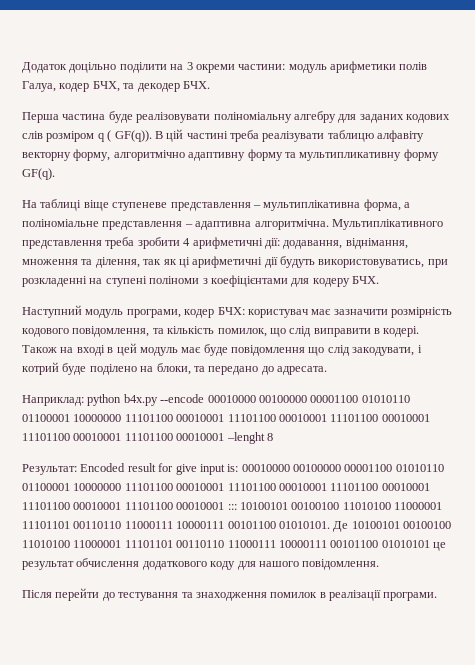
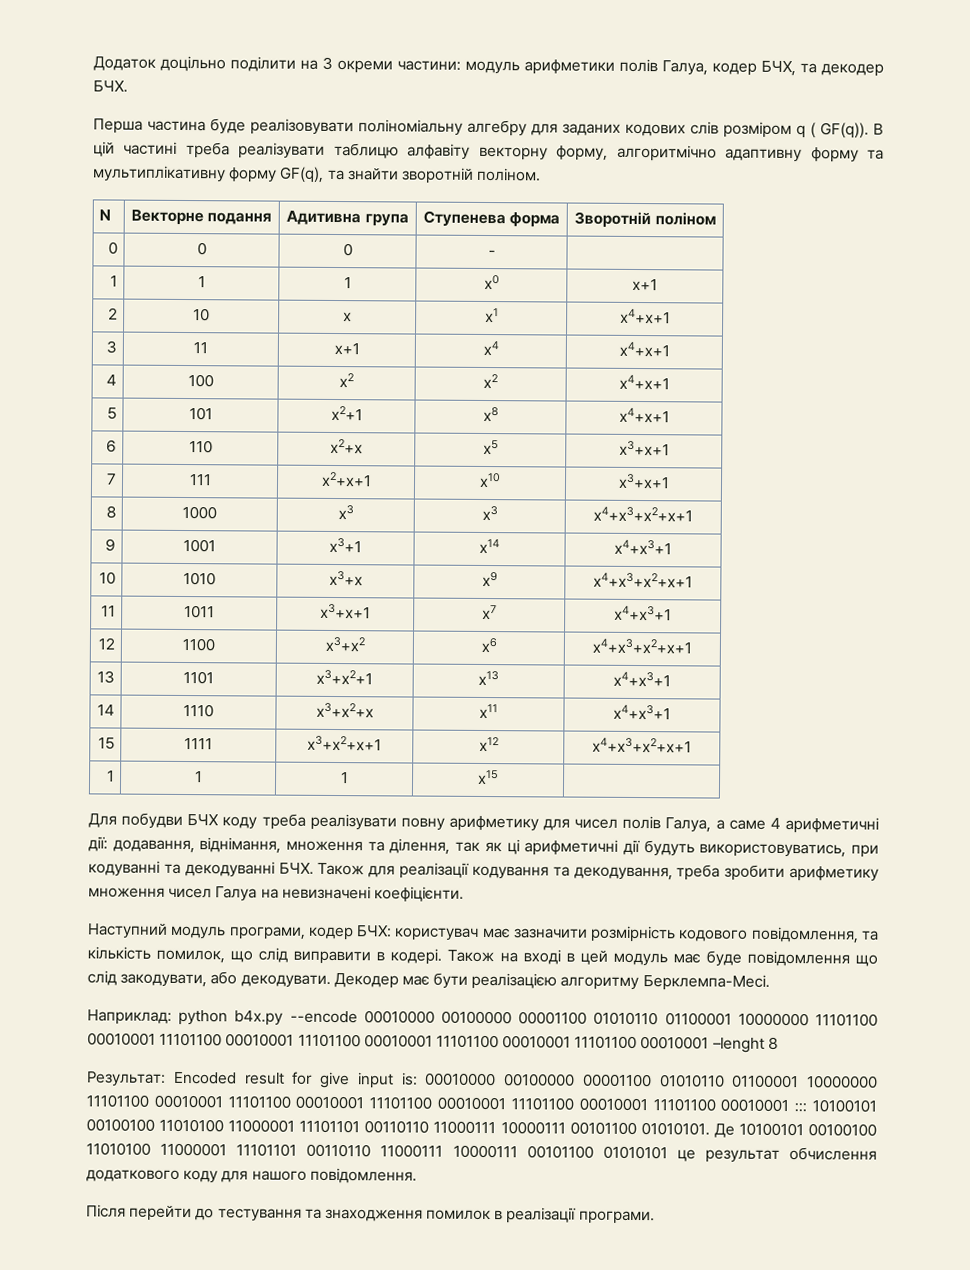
- В цій частині треба реалізувати таблицю алфавіту векторну форму, алгоритмічно адаптивну форму та мультипликативну форму GF(q).
- На таблиці віще ступеневе представлення – мультиплікативна форма, а поліноміальне представлення – адаптивна алгоритмічна. Мультиплікативного представлення треба зробити 4 арифметичні дії: додавання, віднімання, множення та ділення, так як ці арифметичні дії будуть використовуватись, при розкладенні на ступені поліноми з коефіцієнтами для кодеру БЧХ.
+ В цій частині треба реалізувати таблицю алфавіту векторну форму, алгоритмічно адаптивну форму та мультиплікативну форму GF(q), та знайти зворотній поліном.
+ N | Векторне подання | Адитивна група | Ступенева форма | Зворотній поліном
+ 0 | 0 | 0 | - |
+ 1 | 1 | 1 | x0 | x+1
+ 2 | 10 | x | x1 | x4+x+1
+ 3 | 11 | x+1 | x4 | x4+x+1
+ 4 | 100 | x2 | x2 | x4+x+1
+ 5 | 101 | x2+1 | x8 | x4+x+1
+ 6 | 110 | x2+x | x5 | x3+x+1
+ 7 | 111 | x2+x+1 | x10 | x3+x+1
+ 8 | 1000 | x3 | x3 | x4+x3+x2+x+1
+ 9 | 1001 | x3+1 | x14 | x4+x3+1
+ 10 | 1010 | x3+x | x9 | x4+x3+x2+x+1
+ 11 | 1011 | x3+x+1 | x7 | x4+x3+1
+ 12 | 1100 | x3+x2 | x6 | x4+x3+x2+x+1
+ 13 | 1101 | x3+x2+1 | x13 | x4+x3+1
+ 14 | 1110 | x3+x2+x | x11 | x4+x3+1
+ 15 | 1111 | x3+x2+x+1 | x12 | x4+x3+x2+x+1
+ 1 | 1 | 1 | x15 |
+ Для побудви БЧХ коду треба реалізувати повну арифметику для чисел полів Галуа, а саме 4 арифметичні дії: додавання, віднімання, множення та ділення, так як ці арифметичні дії будуть використовуватись, при кодуванні та декодуванні БЧХ. Також для реалізації кодування та декодування, треба зробити арифметику множення чисел Галуа на невизначені коефіцієнти.
- Також на вході в цей модуль має буде повідомлення що слід закодувати, і котрий буде поділено на блоки, та передано до адресата.
+ Також на вході в цей модуль має буде повідомлення що слід закодувати, або декодувати. Декодер має бути реалізацією алгоритму Берклемпа-Месі.

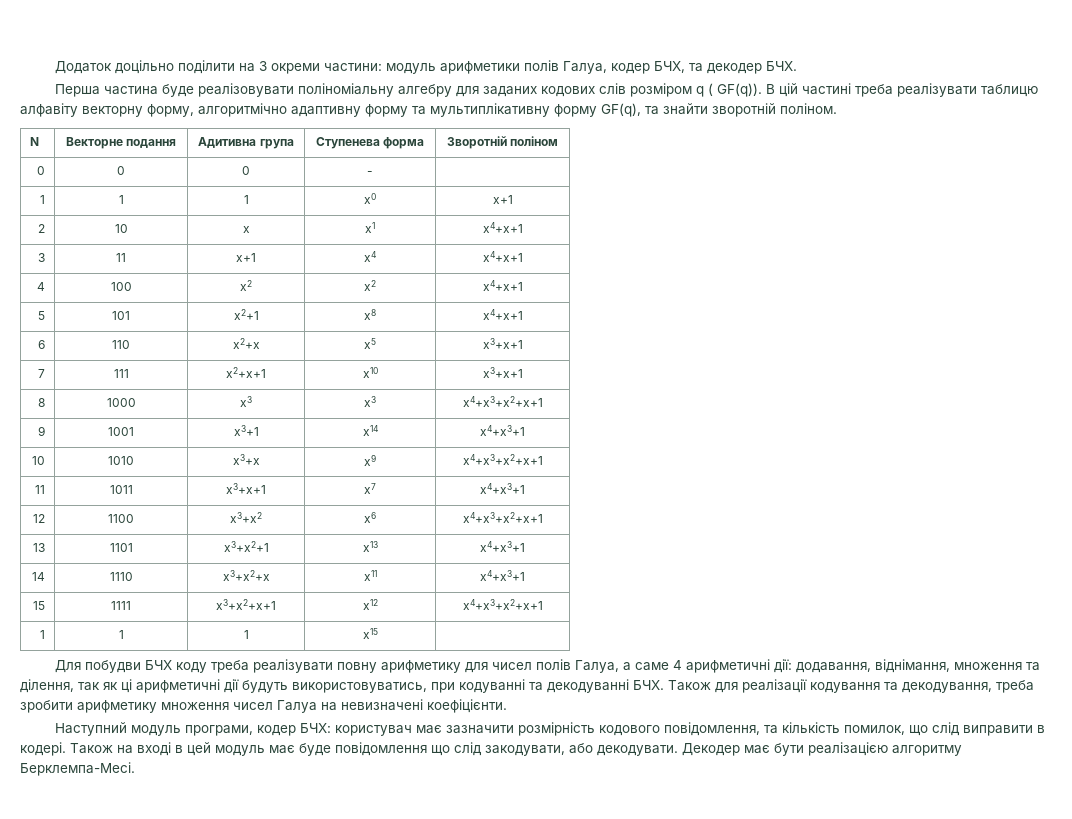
- Наприклад: python b4x.py --encode 00010000 00100000 00001100 01010110 01100001 10000000 11101100 00010001 11101100 00010001 11101100 00010001 11101100 00010001 11101100 00010001 –lenght 8
- Результат: Encoded result for give input is: 00010000 00100000 00001100 01010110 01100001 10000000 11101100 00010001 11101100 00010001 11101100 00010001 11101100 00010001 11101100 00010001 ::: 10100101 00100100 11010100 11000001 11101101 00110110 11000111 10000111 00101100 01010101. Де 10100101 00100100 11010100 11000001 11101101 00110110 11000111 10000111 00101100 01010101 це результат обчислення додаткового коду для нашого повідомлення.
- Після перейти до тестування та знаходження помилок в реалізації програми.

